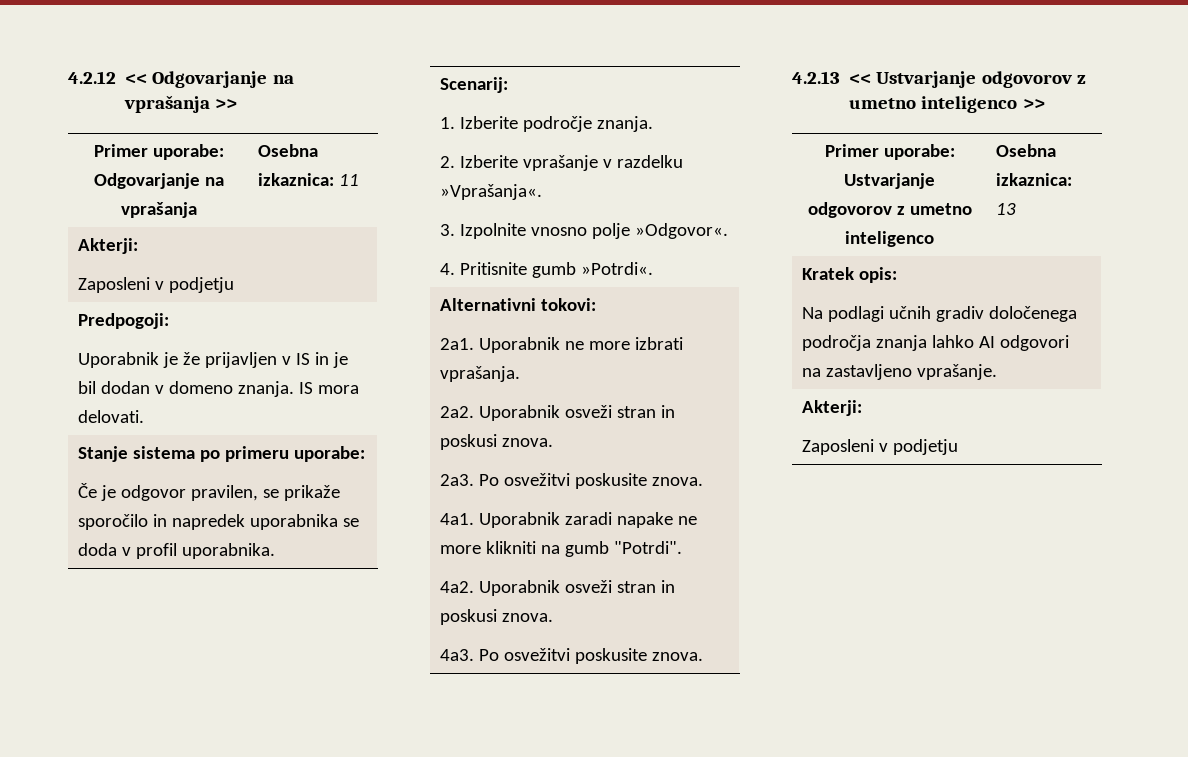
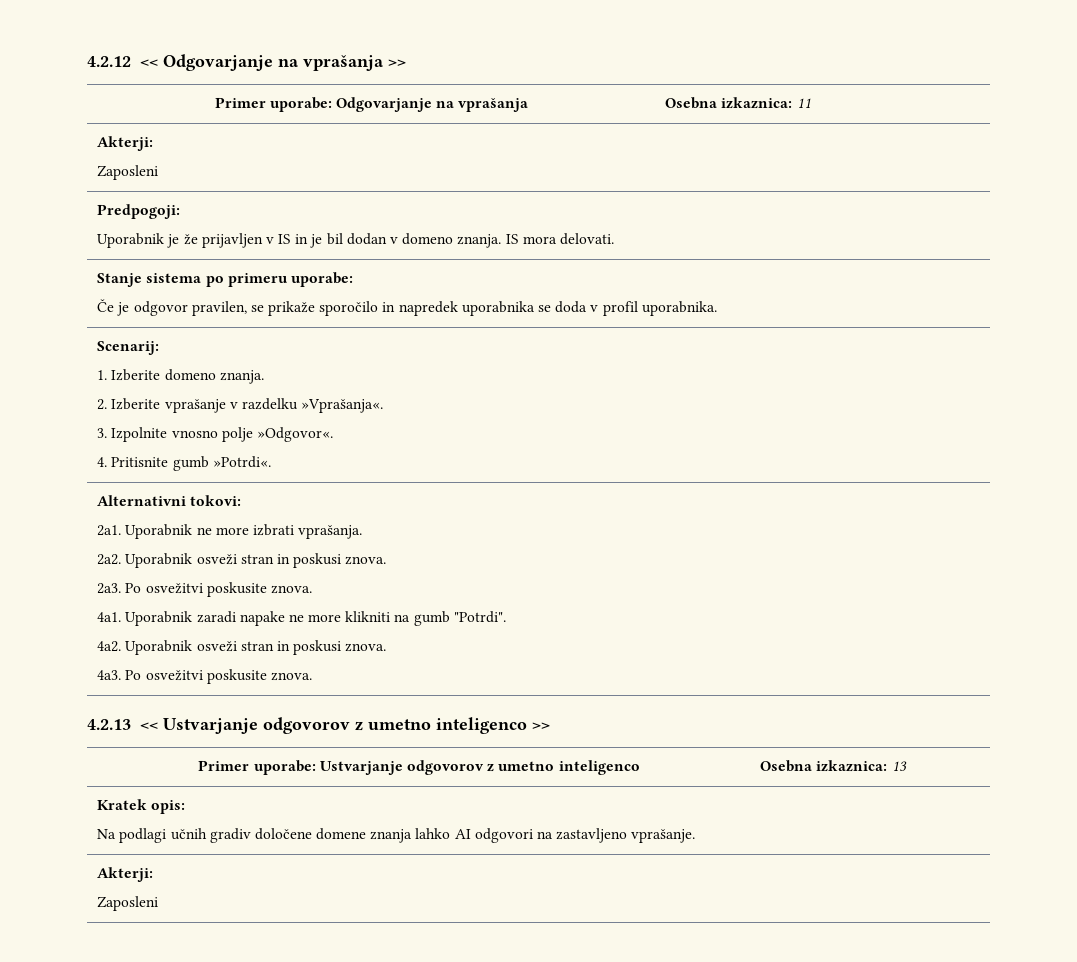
  Primer uporabe: Odgovarjanje na vprašanja | Osebna izkaznica: 11
  Akterji:
- Zaposleni v podjetju
+ Zaposleni
  Scenarij:
- 1. Izberite področje znanja.
+ 1. Izberite domeno znanja.
  Kratek opis:
- Na podlagi učnih gradiv določenega področja znanja lahko AI odgovori na zastavljeno vprašanje.
+ Na podlagi učnih gradiv določene domene znanja lahko AI odgovori na zastavljeno vprašanje.
  Akterji:
- Zaposleni v podjetju
+ Zaposleni

